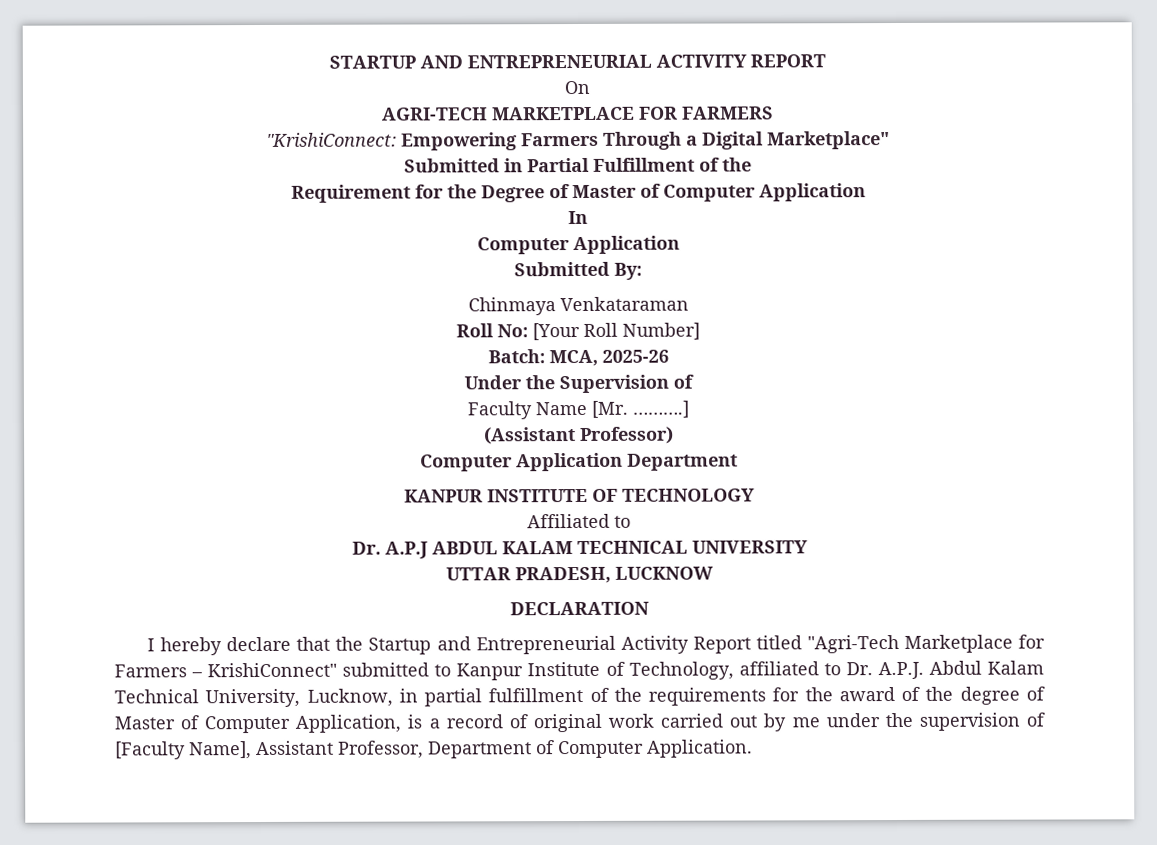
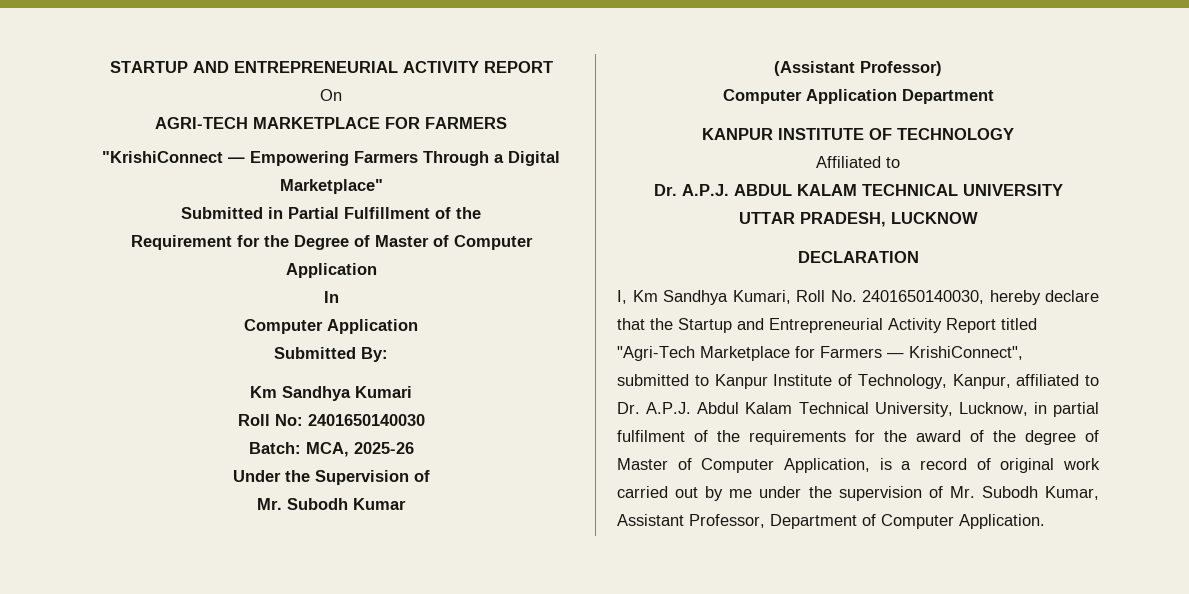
- "KrishiConnect: Empowering Farmers Through a Digital Marketplace"
+ "KrishiConnect — Empowering Farmers Through a Digital Marketplace"
- Chinmaya Venkataraman
+ Km Sandhya Kumari
- Roll No: [Your Roll Number]
+ Roll No: 2401650140030
- Faculty Name [Mr. ……….]
+ Mr. Subodh Kumar
- Dr. A.P.J ABDUL KALAM TECHNICAL UNIVERSITY
+ Dr. A.P.J. ABDUL KALAM TECHNICAL UNIVERSITY
- I hereby declare that the Startup and Entrepreneurial Activity Report titled "Agri-Tech Marketplace for Farmers – KrishiConnect" submitted to Kanpur Institute of Technology, affiliated to Dr. A.P.J. Abdul Kalam Technical University, Lucknow, in partial fulfillment of the requirements for the award of the degree of Master of Computer Application, is a record of original work carried out by me under the supervision of [Faculty Name], Assistant Professor, Department of Computer Application.
+ I, Km Sandhya Kumari, Roll No. 2401650140030, hereby declare that the Startup and Entrepreneurial Activity Report titled "Agri-Tech Marketplace for Farmers — KrishiConnect", submitted to Kanpur Institute of Technology, Kanpur, affiliated to Dr. A.P.J. Abdul Kalam Technical University, Lucknow, in partial fulfilment of the requirements for the award of the degree of Master of Computer Application, is a record of original work carried out by me under the supervision of Mr. Subodh Kumar, Assistant Professor, Department of Computer Application.

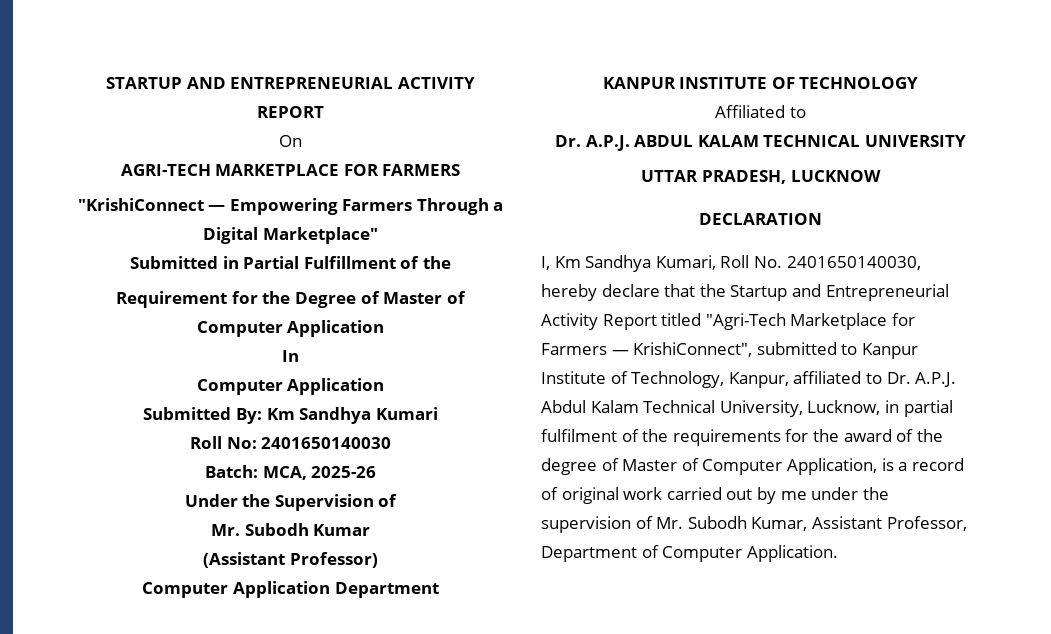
- Submitted By:
- Km Sandhya Kumari
+ Submitted By: Km Sandhya Kumari

